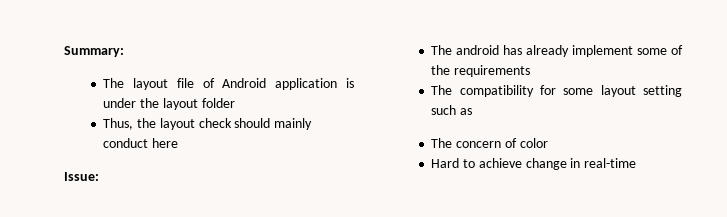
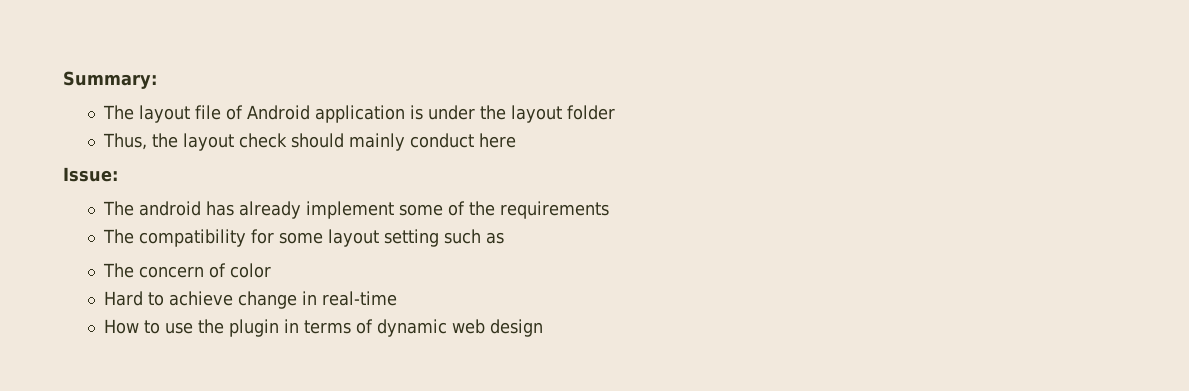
+ How to use the plugin in terms of dynamic web design

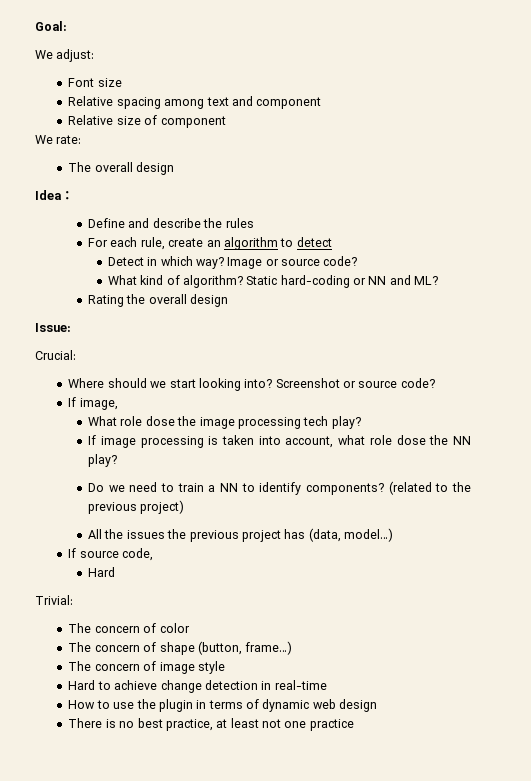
- Summary:
- The layout file of Android application is under the layout folder
- Thus, the layout check should mainly conduct here
+ Goal:
+ We adjust:
+ Font size
+ Relative spacing among text and component
+ Relative size of component
+ We rate:
+ The overall design
+ Idea：
+ Define and describe the rules
+ For each rule, create an algorithm to detect
+ Detect in which way? Image or source code?
+ What kind of algorithm? Static hard-coding or NN and ML?
+ Rating the overall design
  Issue:
- The android has already implement some of the requirements
- The compatibility for some layout setting such as
+ Crucial:
+ Where should we start looking into? Screenshot or source code?
+ If image,
+ What role dose the image processing tech play?
+ If image processing is taken into account, what role dose the NN play?
+ Do we need to train a NN to identify components? (related to the previous project)
+ All the issues the previous project has (data, model…)
+ If source code,
+ Hard
+ Trivial:
  The concern of color
+ The concern of shape (button, frame…)
+ The concern of image style
- Hard to achieve change in real-time
+ Hard to achieve change detection in real-time
+ There is no best practice, at least not one practice

